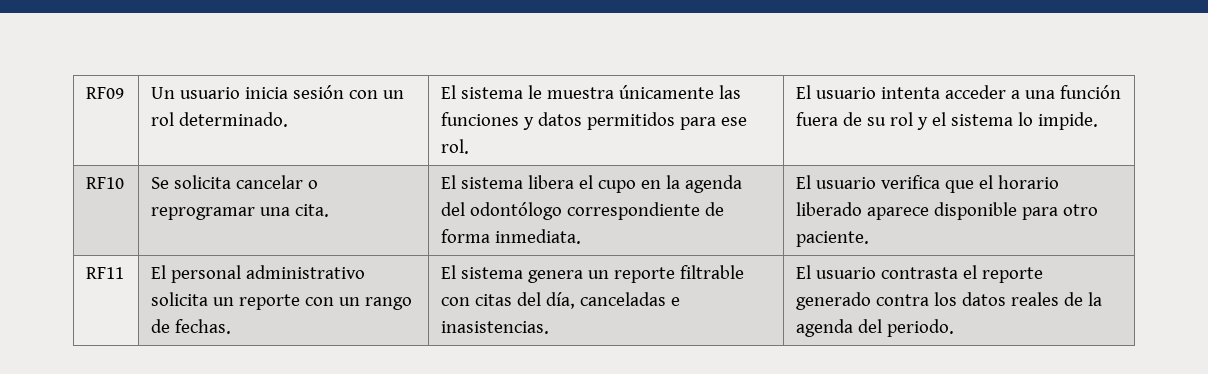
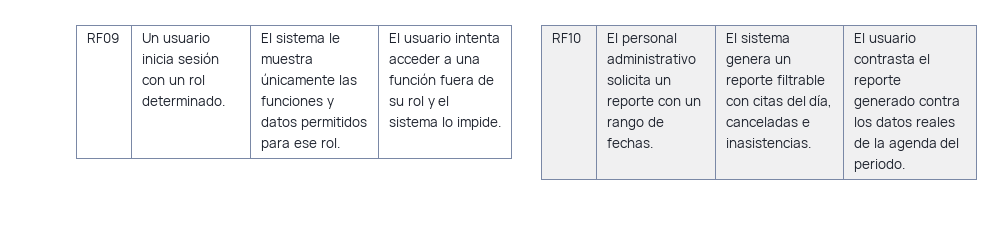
- RF10 | Se solicita cancelar o reprogramar una cita. | El sistema libera el cupo en la agenda del odontólogo correspondiente de forma inmediata. | El usuario verifica que el horario liberado aparece disponible para otro paciente.
- RF11 | El personal administrativo solicita un reporte con un rango de fechas. | El sistema genera un reporte filtrable con citas del día, canceladas e inasistencias. | El usuario contrasta el reporte generado contra los datos reales de la agenda del periodo.
+ RF10 | El personal administrativo solicita un reporte con un rango de fechas. | El sistema genera un reporte filtrable con citas del día, canceladas e inasistencias. | El usuario contrasta el reporte generado contra los datos reales de la agenda del periodo.

